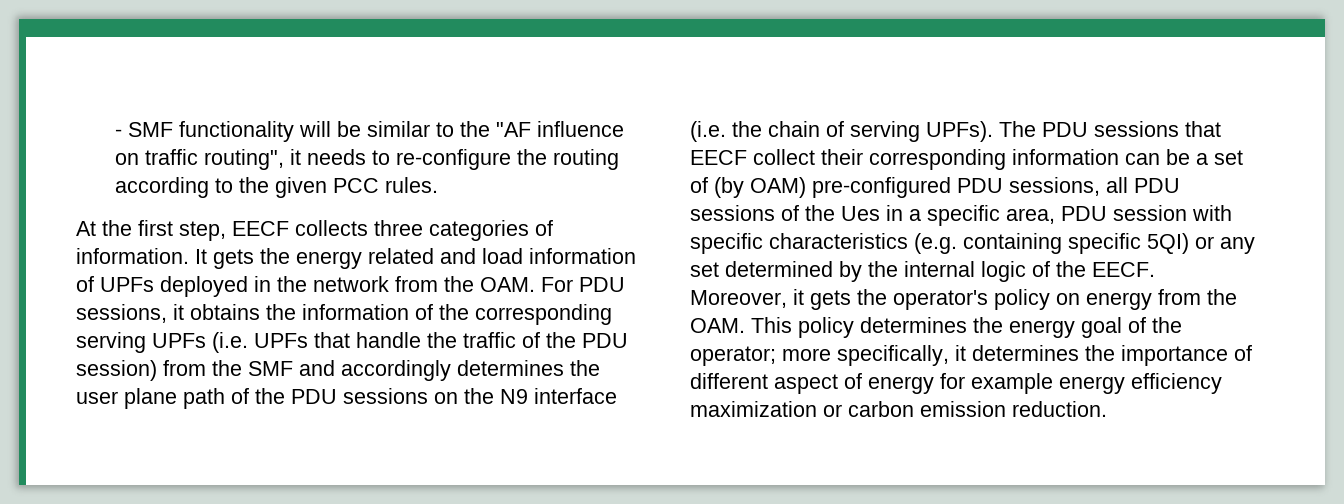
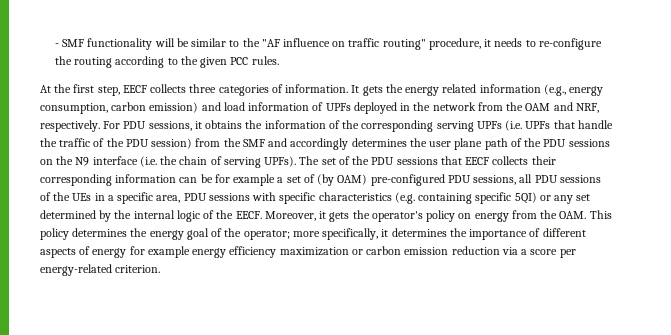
- - SMF functionality will be similar to the "AF influence on traffic routing", it needs to re-configure the routing according to the given PCC rules.
+ - SMF functionality will be similar to the "AF influence on traffic routing" procedure, it needs to re-configure the routing according to the given PCC rules.
- It gets the energy related and load information of UPFs deployed in the network from the OAM. For PDU sessions, it obtains the information of the corresponding serving UPFs (i.e. UPFs that handle the traffic of the PDU session) from the SMF and accordingly determines the user plane path of the PDU sessions on the N9 interface (i.e. the chain of serving UPFs).
+ It gets the energy related information (e.g., energy consumption, carbon emission) and load information of UPFs deployed in the network from the OAM and NRF, respectively. For PDU sessions, it obtains the information of the corresponding serving UPFs (i.e. UPFs that handle the traffic of the PDU session) from the SMF and accordingly determines the user plane path of the PDU sessions on the N9 interface (i.e. the chain of serving UPFs).
- The PDU sessions that EECF collect their corresponding information can be a set of (by OAM) pre-configured PDU sessions, all PDU sessions of the Ues in a specific area, PDU session with specific characteristics (e.g. containing specific 5QI) or any set determined by the internal logic of the EECF.
+ The set of the PDU sessions that EECF collects their corresponding information can be for example a set of (by OAM) pre-configured PDU sessions, all PDU sessions of the UEs in a specific area, PDU sessions with specific characteristics (e.g. containing specific 5QI) or any set determined by the internal logic of the EECF.
- Moreover, it gets the operator's policy on energy from the OAM. This policy determines the energy goal of the operator; more specifically, it determines the importance of different aspect of energy for example energy efficiency maximization or carbon emission reduction.
+ Moreover, it gets the operator's policy on energy from the OAM. This policy determines the energy goal of the operator; more specifically, it determines the importance of different aspects of energy for example energy efficiency maximization or carbon emission reduction via a score per energy-related criterion.

